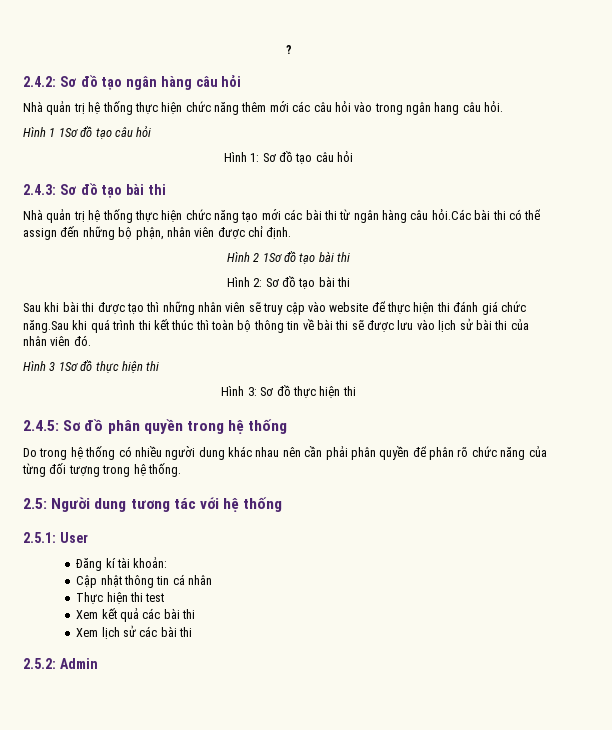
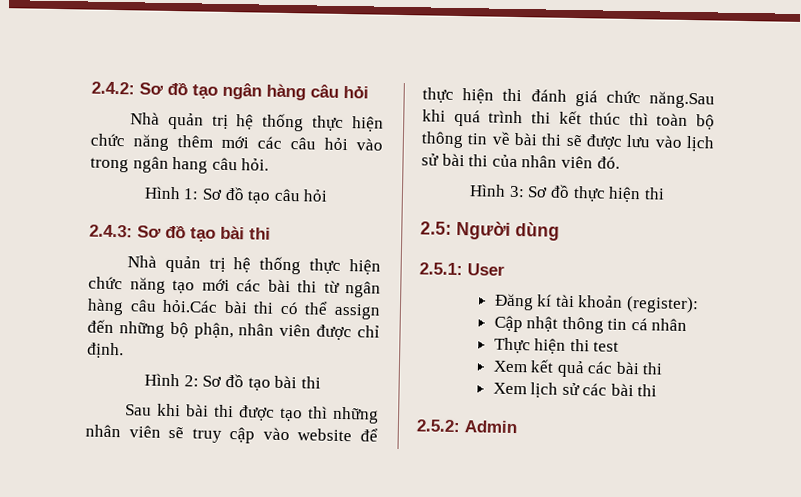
- ?
- Hình 1 1Sơ đồ tạo câu hỏi
- Hình 2 1Sơ đồ tạo bài thi
- Hình 3 1Sơ đồ thực hiện thi
- 2.4.5: Sơ đồ phân quyền trong hệ thống
- Do trong hệ thống có nhiều người dung khác nhau nên cần phải phân quyền để phân rõ chức năng của từng đối tượng trong hệ thống.
- 2.5: Người dung tương tác với hệ thống
+ 2.5: Người dùng
- Đăng kí tài khoản:
+ Đăng kí tài khoản (register):

